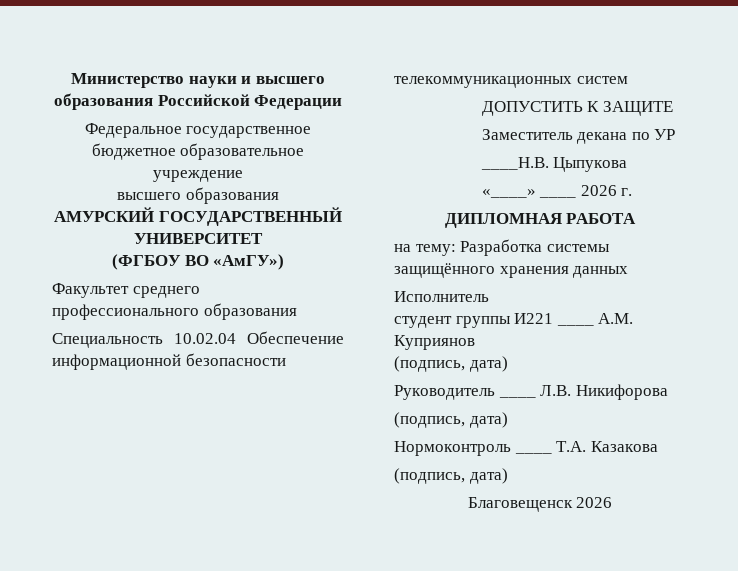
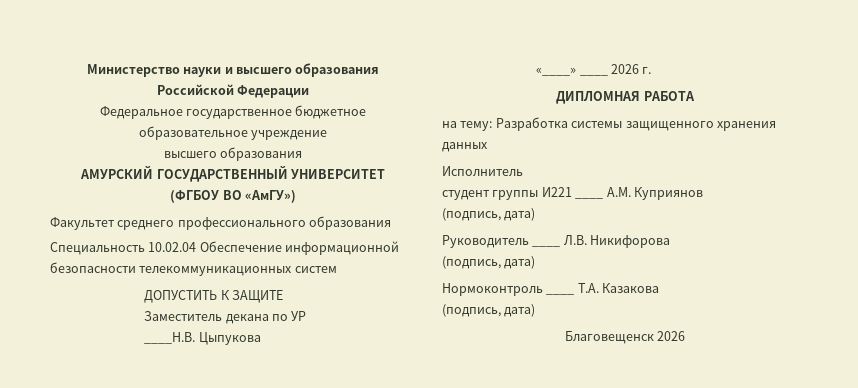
- на тему: Разработка системы защищённого хранения данных
+ на тему: Разработка системы защищенного хранения данных

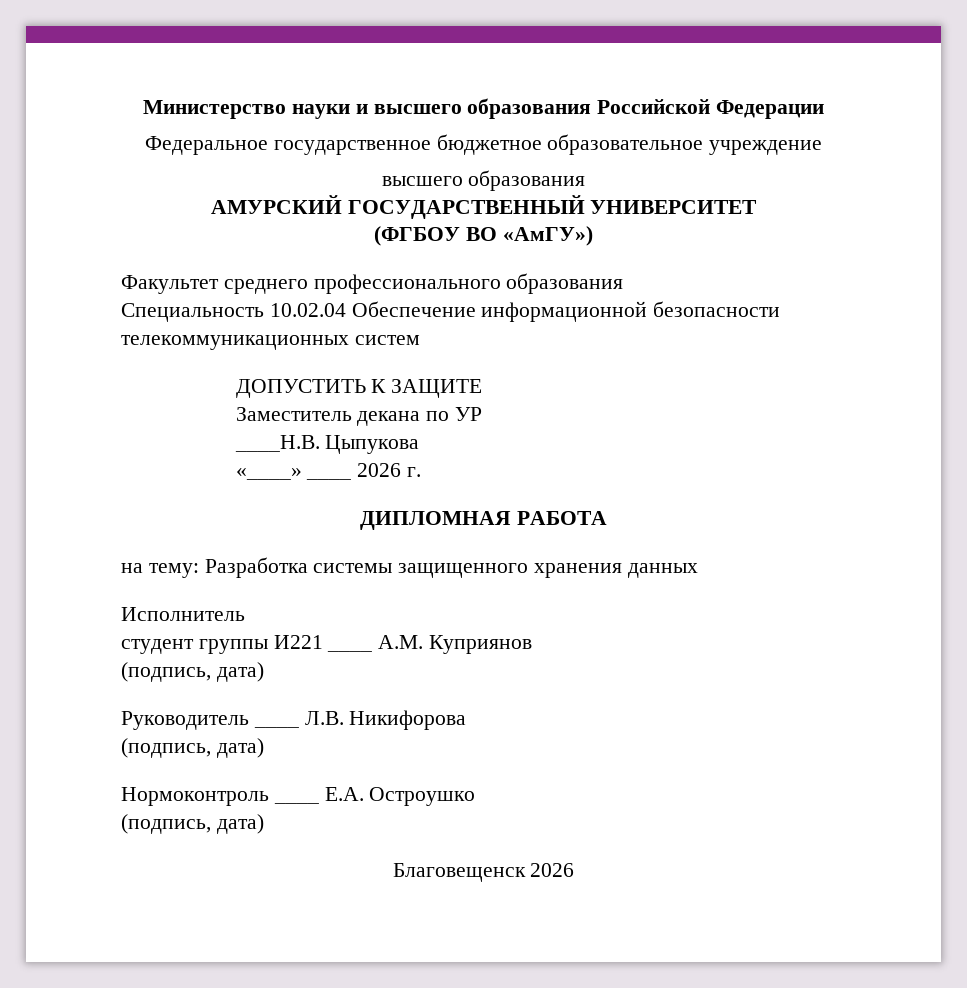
- Нормоконтроль ____ Т.А. Казакова
+ Нормоконтроль ____ Е.А. Остроушко

